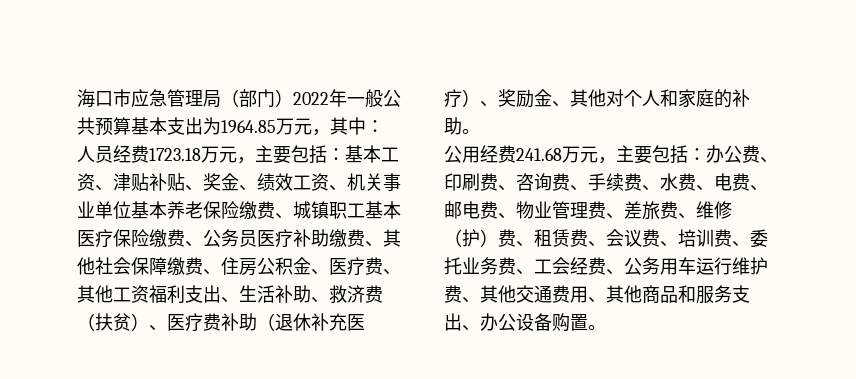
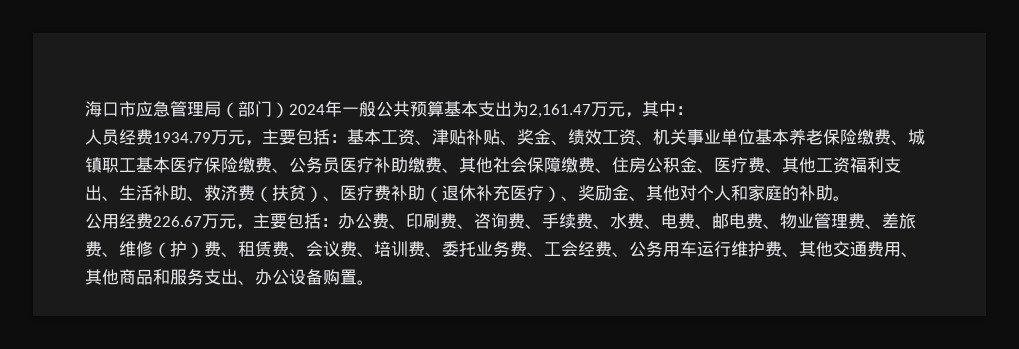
- 海口市应急管理局（部门）2022年一般公共预算基本支出为1964.85万元，其中：
+ 海口市应急管理局（部门）2024年一般公共预算基本支出为2,161.47万元，其中：
- 人员经费1723.18万元，主要包括：
+ 人员经费1934.79万元，主要包括：
- 公用经费241.68万元，主要包括：办公费、印刷费、咨询费、手续费、水费、电费、邮电费、物业管理费、差旅费、维修（护）费、租赁费、会议费、培训费、委托业务费、工会经费、公务用车运行维护费、其他交通费用、其他商品和服务支出、办公设备购置。
+ 公用经费226.67万元，主要包括：办公费、印刷费、咨询费、手续费、水费、电费、邮电费、物业管理费、差旅费、维修（护）费、租赁费、会议费、培训费、委托业务费、工会经费、公务用车运行维护费、其他交通费用、其他商品和服务支出、办公设备购置。

